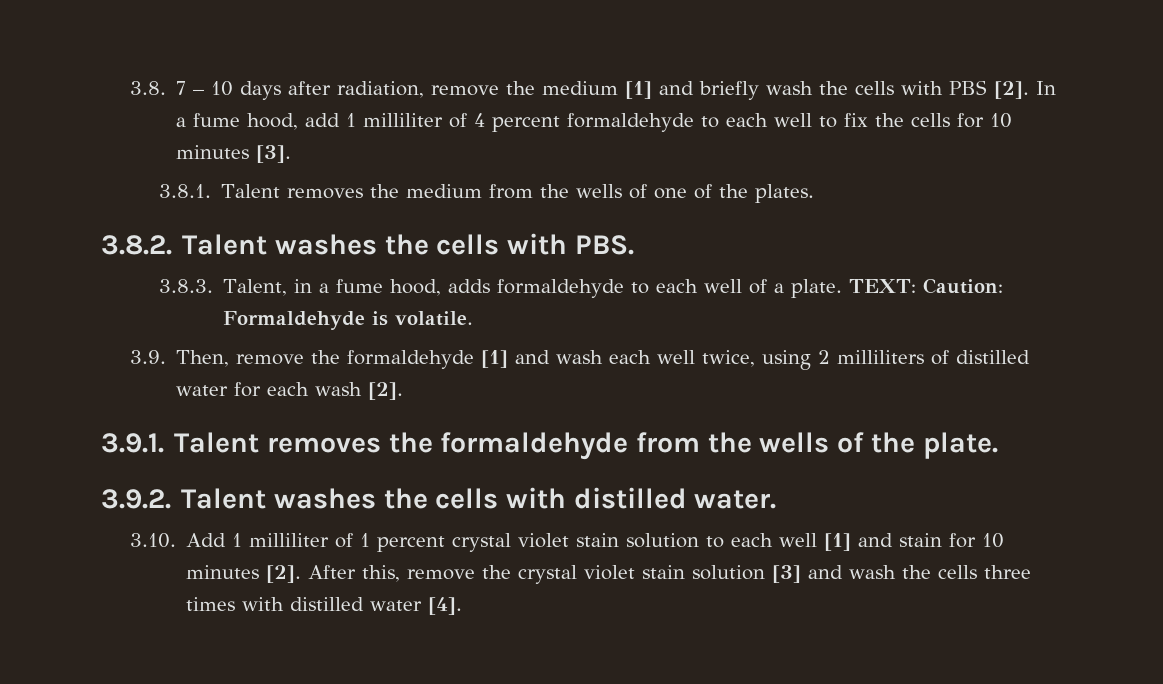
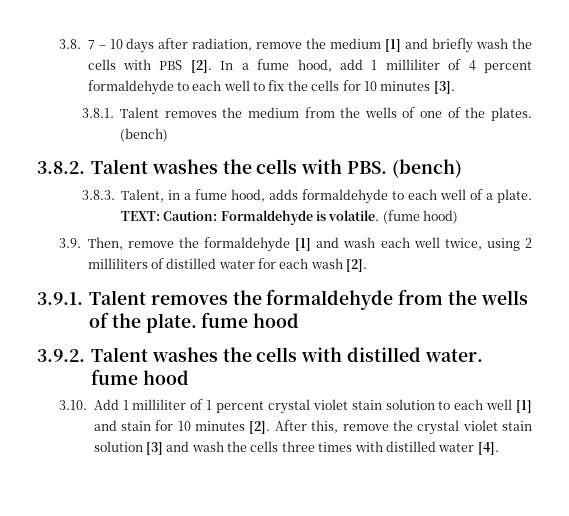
- 3.8.1. Talent removes the medium from the wells of one of the plates.
+ 3.8.1. Talent removes the medium from the wells of one of the plates. (bench)
- 3.8.2. Talent washes the cells with PBS.
+ 3.8.2. Talent washes the cells with PBS. (bench)
+ (fume hood)
- 3.9.1. Talent removes the formaldehyde from the wells of the plate.
+ 3.9.1. Talent removes the formaldehyde from the wells of the plate. fume hood
- 3.9.2. Talent washes the cells with distilled water.
+ 3.9.2. Talent washes the cells with distilled water. fume hood

